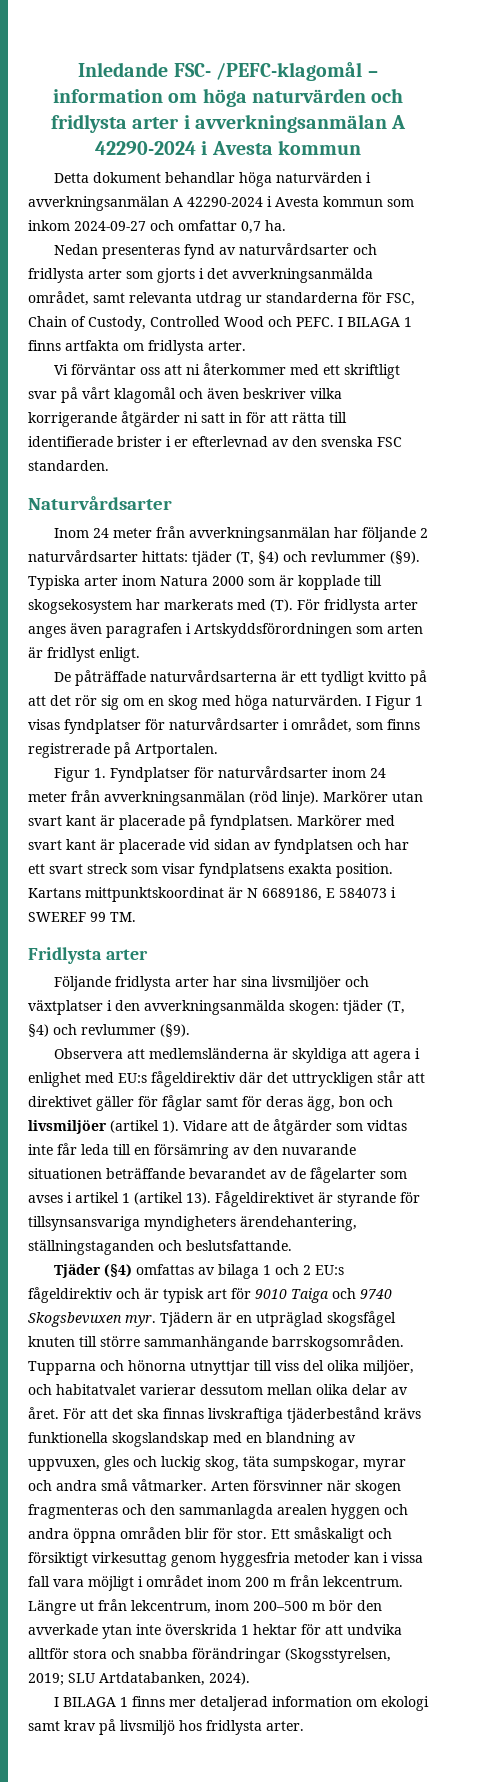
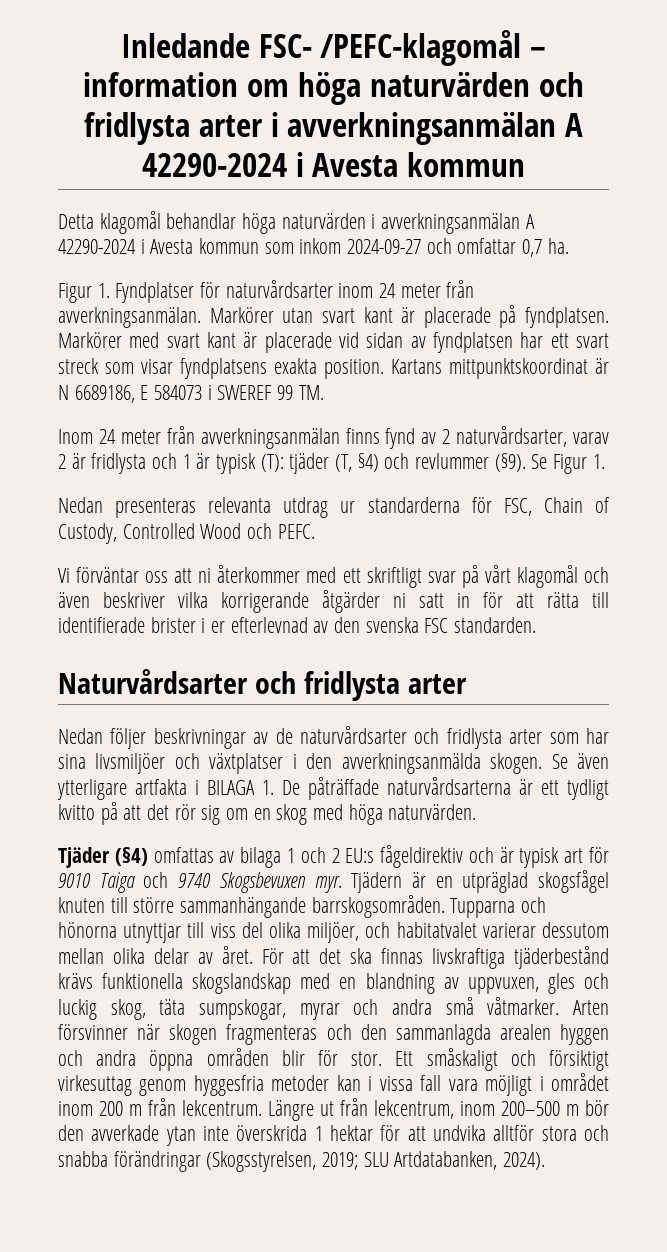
- Detta dokument behandlar höga naturvärden i avverkningsanmälan A 42290-2024 i Avesta kommun som inkom 2024-09-27 och omfattar 0,7 ha.
+ Detta klagomål behandlar höga naturvärden i avverkningsanmälan A 42290-2024 i Avesta kommun som inkom 2024-09-27 och omfattar 0,7 ha.
- Nedan presenteras fynd av naturvårdsarter och fridlysta arter som gjorts i det avverkningsanmälda området, samt relevanta utdrag ur standarderna för FSC, Chain of Custody, Controlled Wood och PEFC. I BILAGA 1 finns artfakta om fridlysta arter.
+ Figur 1. Fyndplatser för naturvårdsarter inom 24 meter från avverkningsanmälan. Markörer utan svart kant är placerade på fyndplatsen. Markörer med svart kant är placerade vid sidan av fyndplatsen har ett svart streck som visar fyndplatsens exakta position. Kartans mittpunktskoordinat är N 6689186, E 584073 i SWEREF 99 TM.
+ Inom 24 meter från avverkningsanmälan finns fynd av 2 naturvårdsarter, varav 2 är fridlysta och 1 är typisk (T): tjäder (T, §4) och revlummer (§9). Se Figur 1.
+ Nedan presenteras relevanta utdrag ur standarderna för FSC, Chain of Custody, Controlled Wood och PEFC.
- Naturvårdsarter
- Inom 24 meter från avverkningsanmälan har följande 2 naturvårdsarter hittats: tjäder (T, §4) och revlummer (§9). Typiska arter inom Natura 2000 som är kopplade till skogsekosystem har markerats med (T). För fridlysta arter anges även paragrafen i Artskyddsförordningen som arten är fridlyst enligt.
- De påträffade naturvårdsarterna är ett tydligt kvitto på att det rör sig om en skog med höga naturvärden. I Figur 1 visas fyndplatser för naturvårdsarter i området, som finns registrerade på Artportalen.
- Figur 1. Fyndplatser för naturvårdsarter inom 24 meter från avverkningsanmälan (röd linje). Markörer utan svart kant är placerade på fyndplatsen. Markörer med svart kant är placerade vid sidan av fyndplatsen och har ett svart streck som visar fyndplatsens exakta position. Kartans mittpunktskoordinat är N 6689186, E 584073 i SWEREF 99 TM.
- Fridlysta arter
- Följande fridlysta arter har sina livsmiljöer och växtplatser i den avverkningsanmälda skogen: tjäder (T, §4) och revlummer (§9).
- Observera att medlemsländerna är skyldiga att agera i enlighet med EU:s fågeldirektiv där det uttryckligen står att direktivet gäller för fåglar samt för deras ägg, bon och livsmiljöer (artikel 1). Vidare att de åtgärder som vidtas inte får leda till en försämring av den nuvarande situationen beträffande bevarandet av de fågelarter som avses i artikel 1 (artikel 13). Fågeldirektivet är styrande för tillsynsansvariga myndigheters ärendehantering, ställningstaganden och beslutsfattande.
+ Naturvårdsarter och fridlysta arter
+ Nedan följer beskrivningar av de naturvårdsarter och fridlysta arter som har sina livsmiljöer och växtplatser i den avverkningsanmälda skogen. Se även ytterligare artfakta i BILAGA 1. De påträffade naturvårdsarterna är ett tydligt kvitto på att det rör sig om en skog med höga naturvärden.
- I BILAGA 1 finns mer detaljerad information om ekologi samt krav på livsmiljö hos fridlysta arter.

